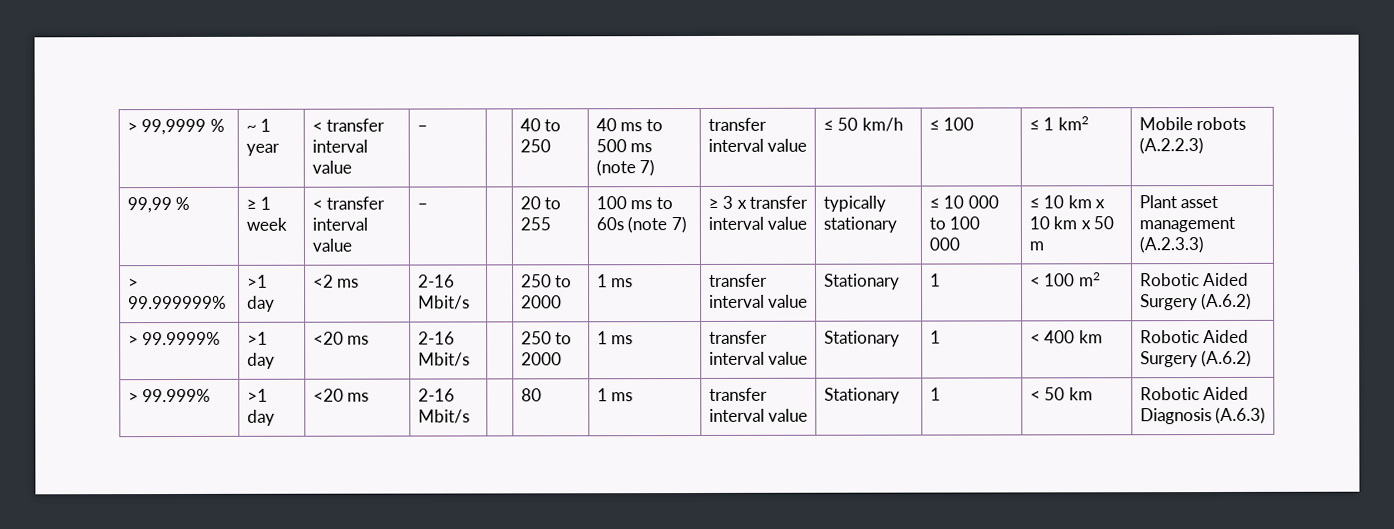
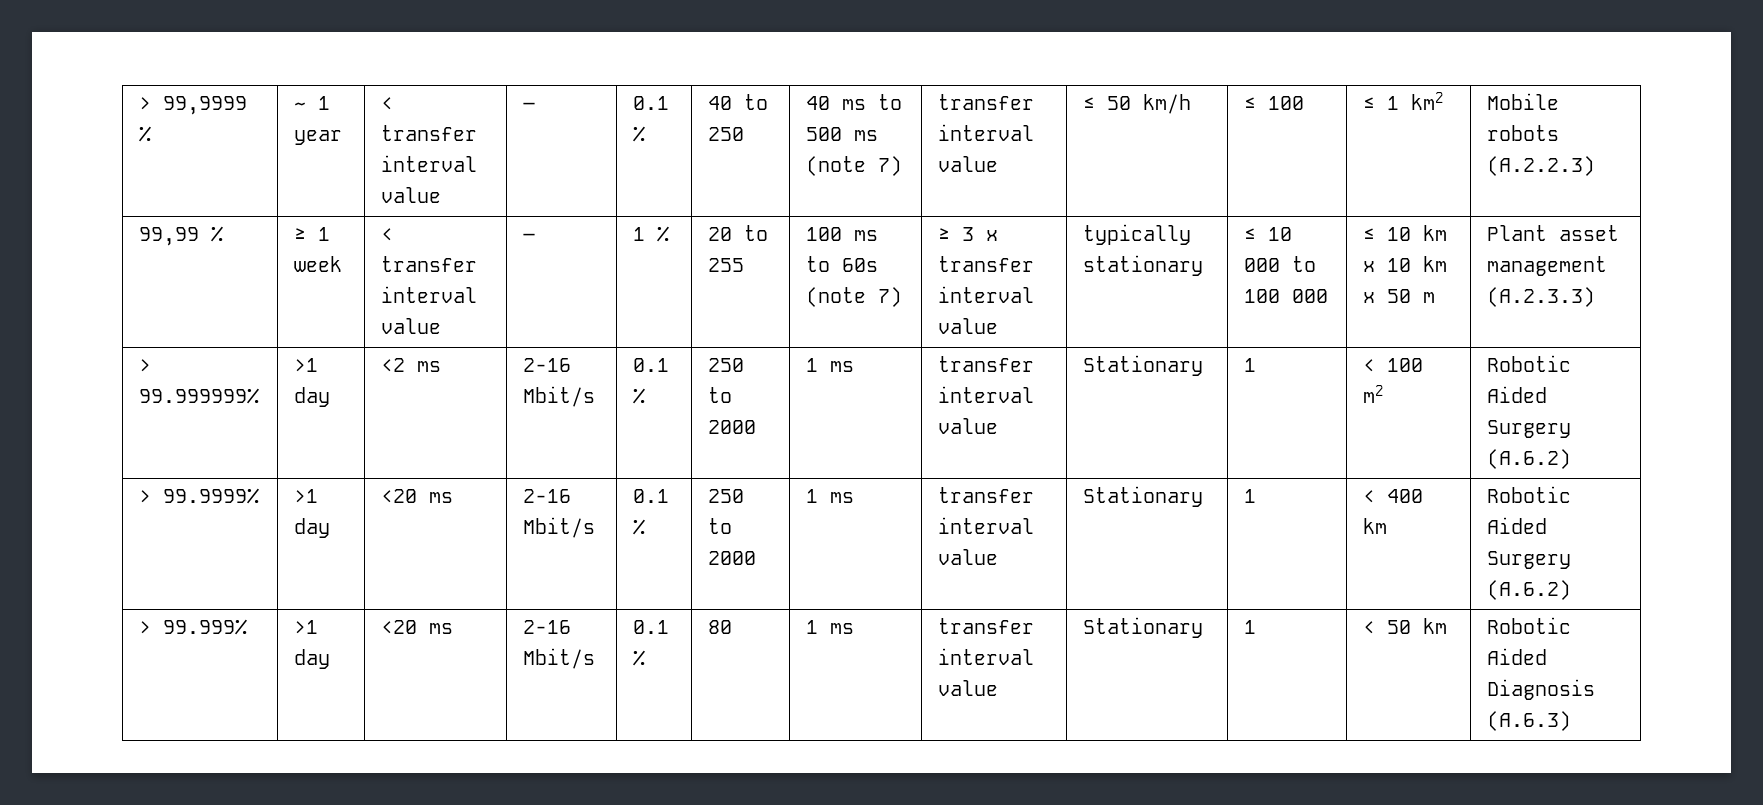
- > 99,9999 % | ~ 1 year | < transfer interval value | – | | 40 to 250 | 40 ms to 500 ms (note 7) | transfer interval value | ≤ 50 km/h | ≤ 100 | ≤ 1 km2 | Mobile robots (A.2.2.3)
+ > 99,9999 % | ~ 1 year | < transfer interval value | – | 0.1 % | 40 to 250 | 40 ms to 500 ms (note 7) | transfer interval value | ≤ 50 km/h | ≤ 100 | ≤ 1 km2 | Mobile robots (A.2.2.3)
+ 1 %
- > 99.999999% | >1 day | <2 ms | 2-16 Mbit/s | | 250 to 2000 | 1 ms | transfer interval value | Stationary | 1 | < 100 m2 | Robotic Aided Surgery (A.6.2)
+ > 99.999999% | >1 day | <2 ms | 2-16 Mbit/s | 0.1 % | 250 to 2000 | 1 ms | transfer interval value | Stationary | 1 | < 100 m2 | Robotic Aided Surgery (A.6.2)
- > 99.9999% | >1 day | <20 ms | 2-16 Mbit/s | | 250 to 2000 | 1 ms | transfer interval value | Stationary | 1 | < 400 km | Robotic Aided Surgery (A.6.2)
+ > 99.9999% | >1 day | <20 ms | 2-16 Mbit/s | 0.1 % | 250 to 2000 | 1 ms | transfer interval value | Stationary | 1 | < 400 km | Robotic Aided Surgery (A.6.2)
- > 99.999% | >1 day | <20 ms | 2-16 Mbit/s | | 80 | 1 ms | transfer interval value | Stationary | 1 | < 50 km | Robotic Aided Diagnosis (A.6.3)
+ > 99.999% | >1 day | <20 ms | 2-16 Mbit/s | 0.1 % | 80 | 1 ms | transfer interval value | Stationary | 1 | < 50 km | Robotic Aided Diagnosis (A.6.3)

